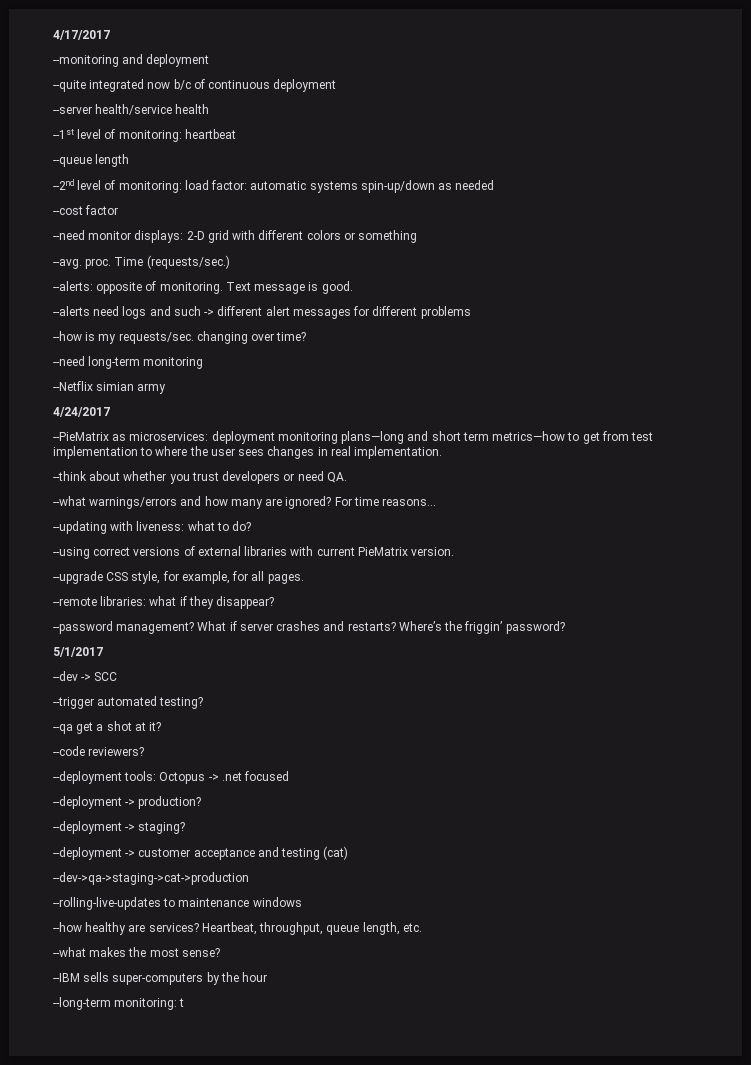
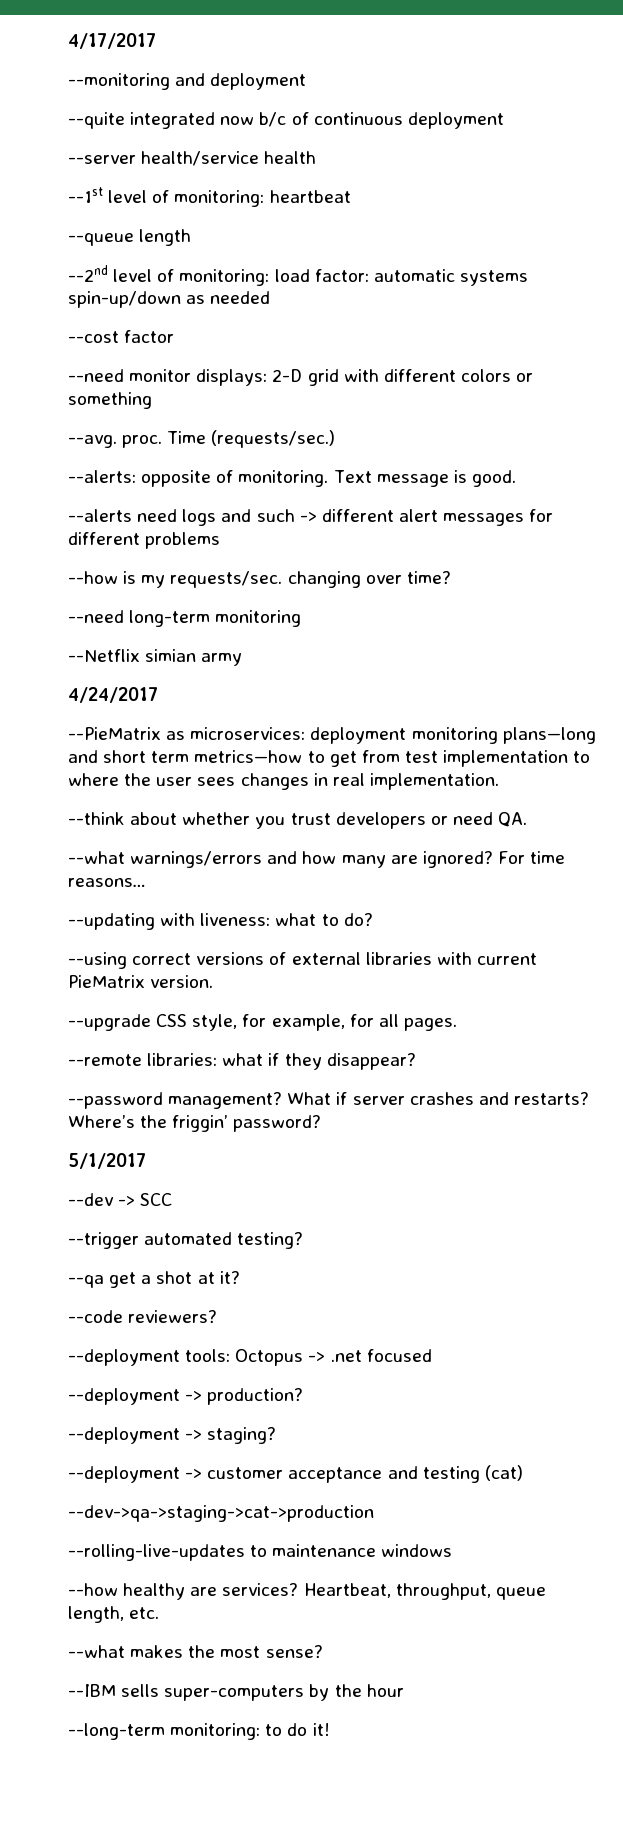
- --long-term monitoring: t
+ --long-term monitoring: to do it!

